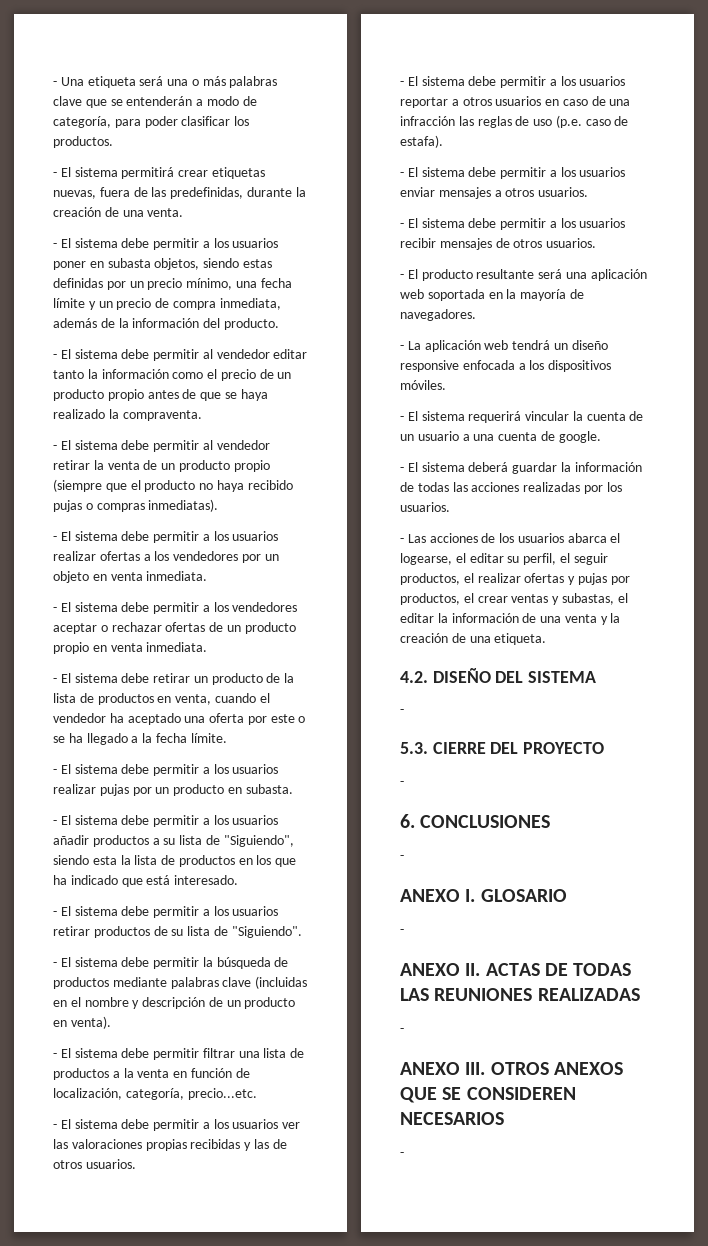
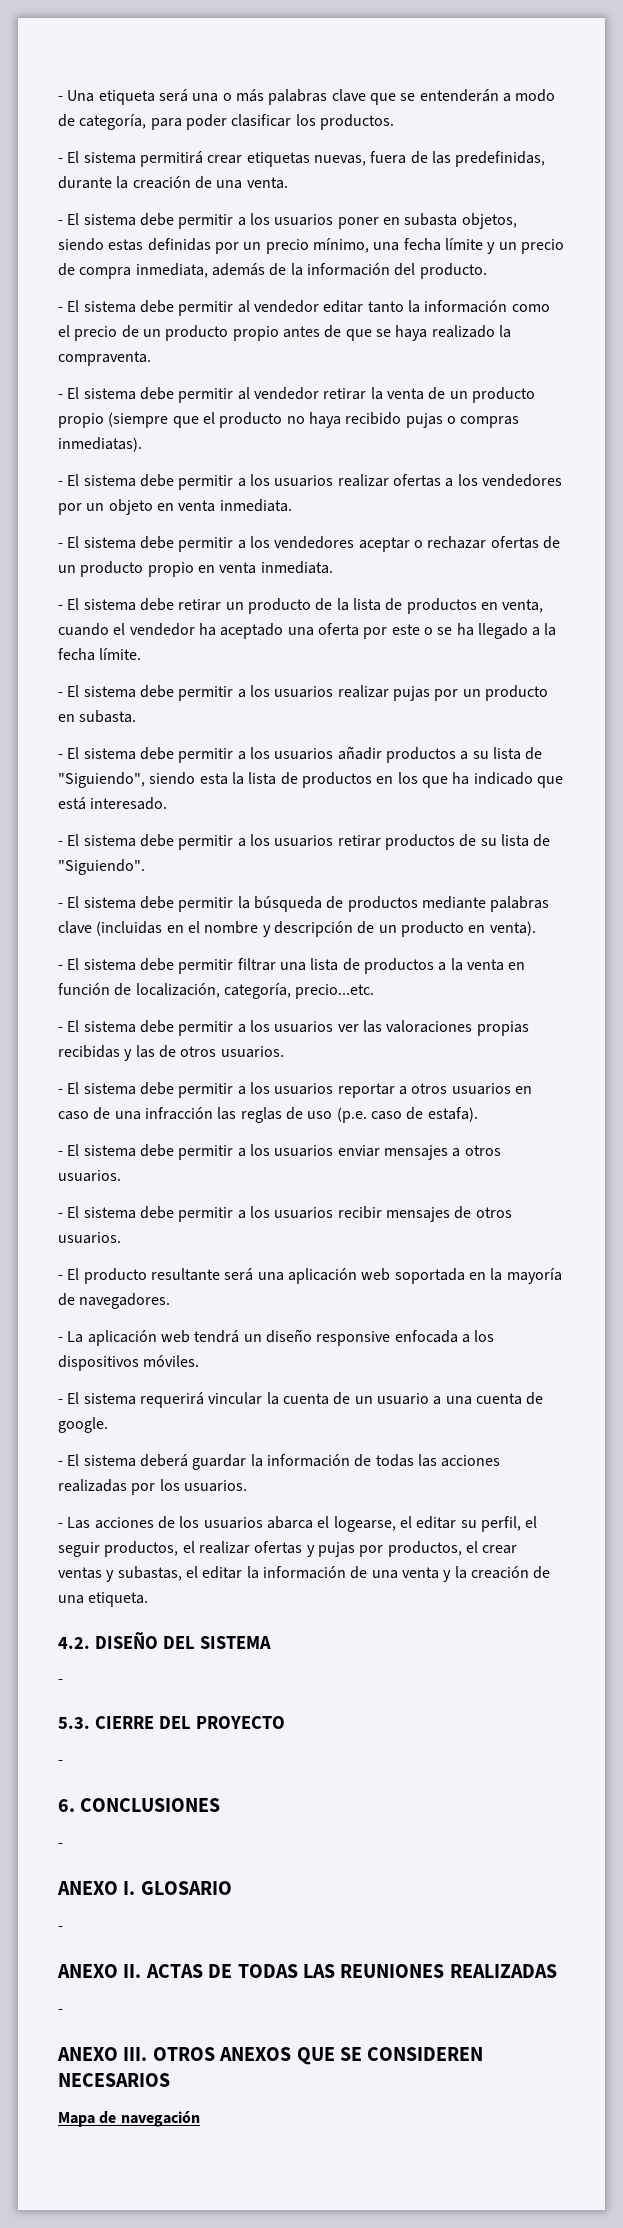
  ANEXO III. OTROS ANEXOS QUE SE CONSIDEREN NECESARIOS
- -
+ Mapa de navegación

